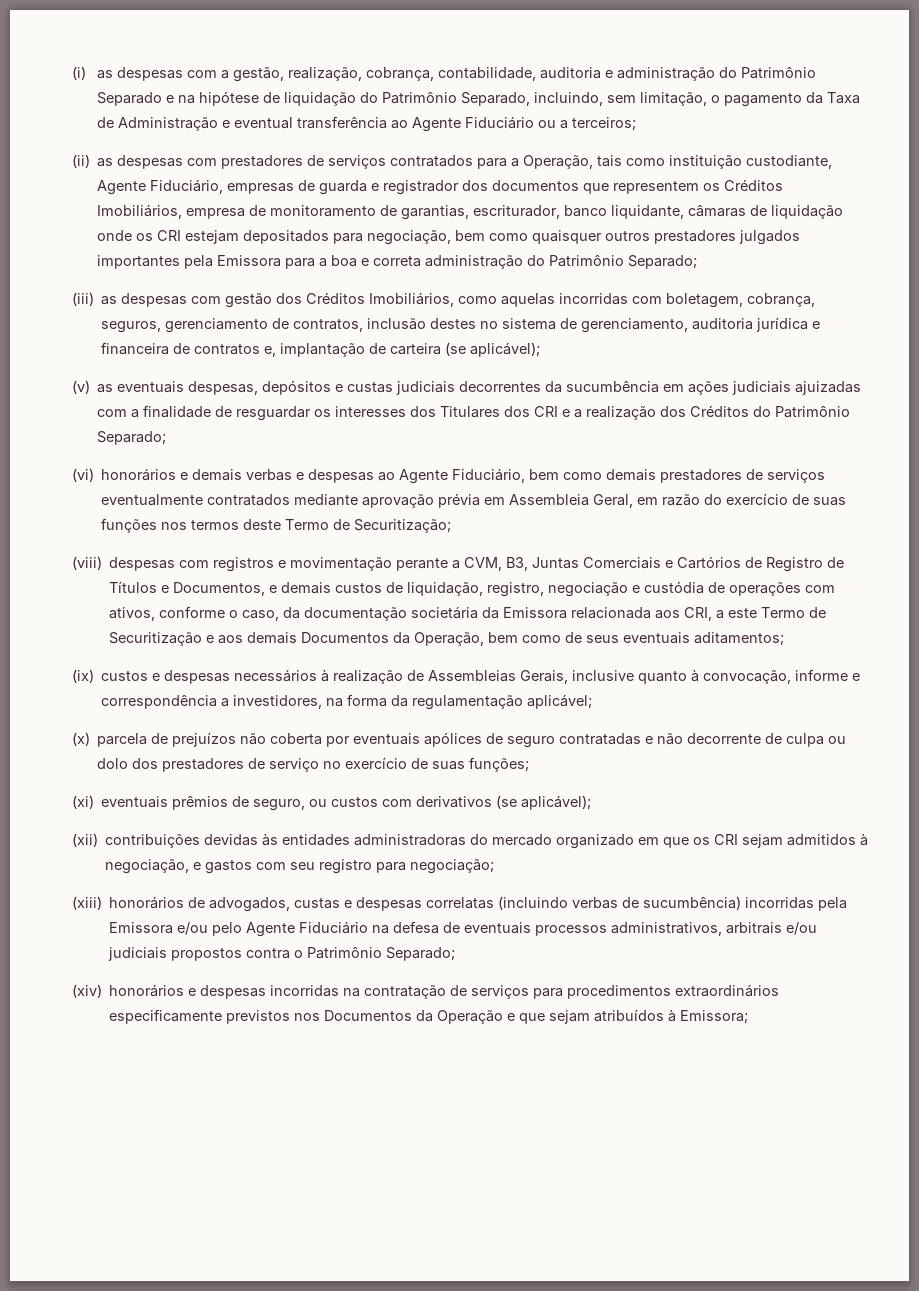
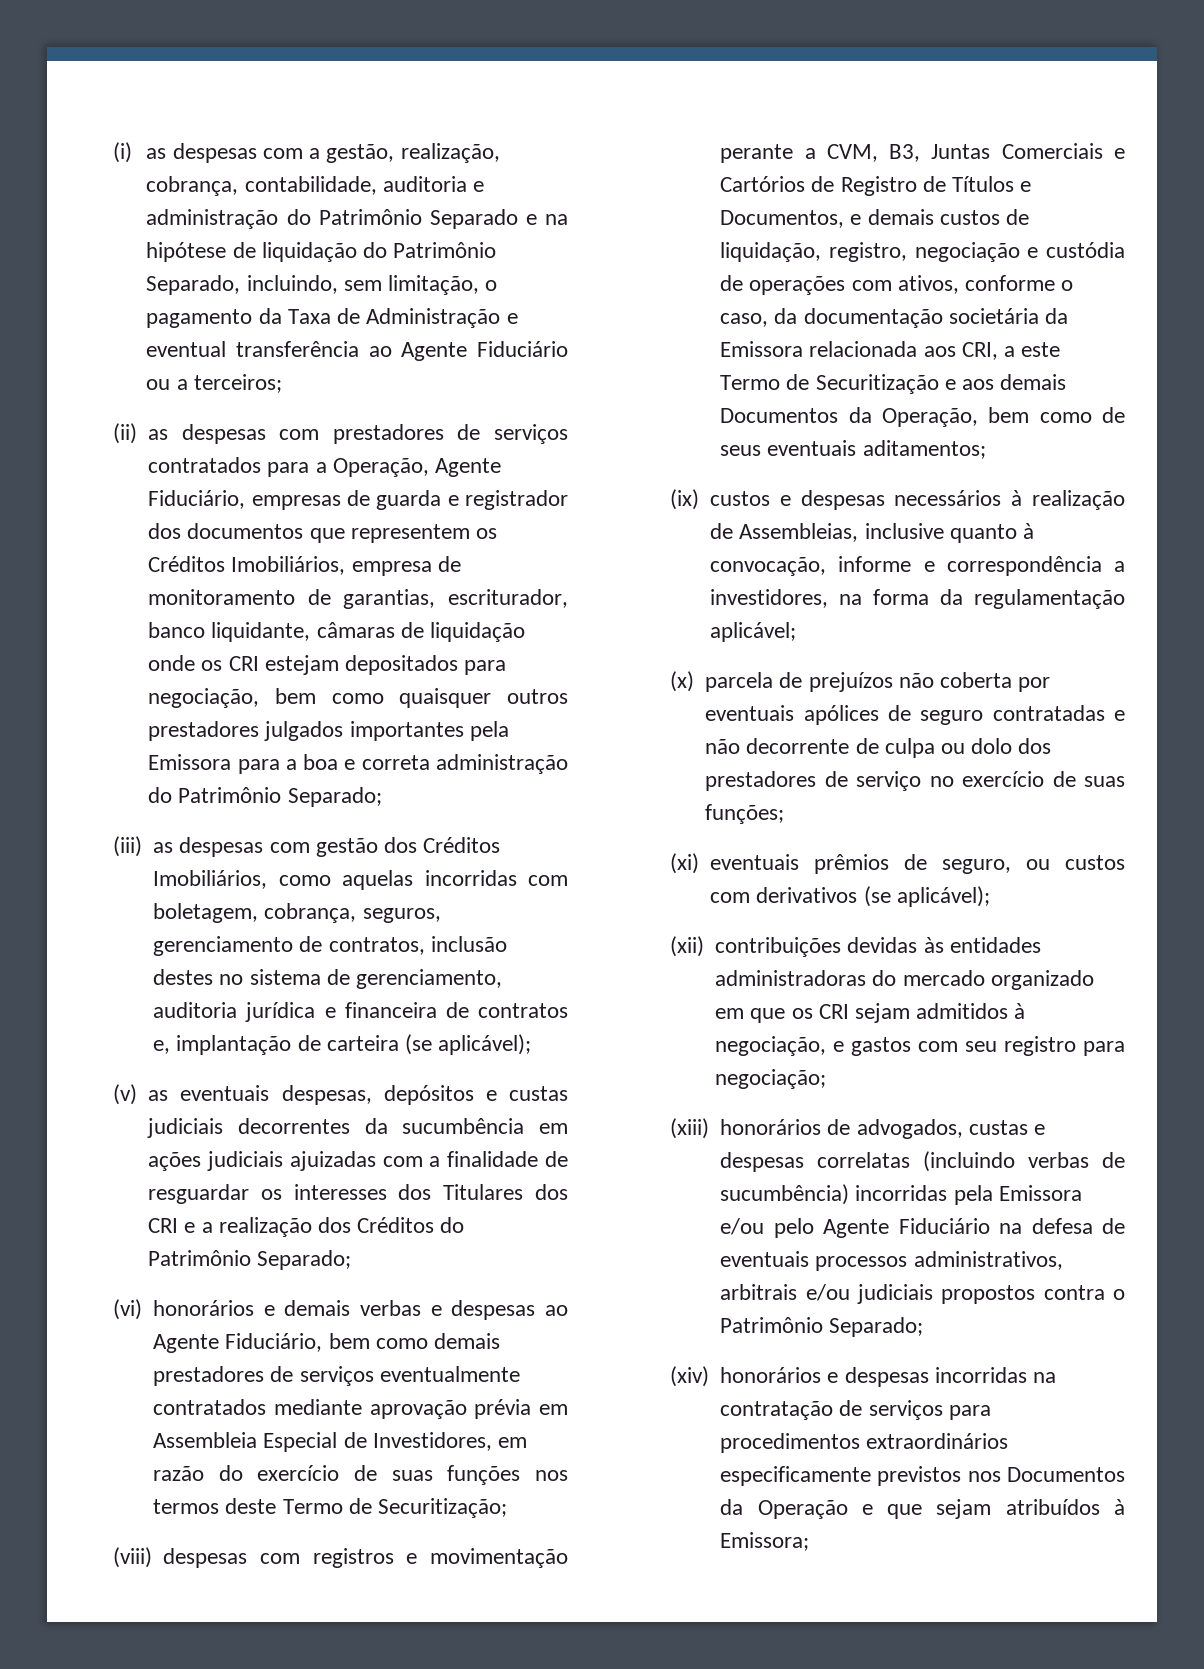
- (ii) as despesas com prestadores de serviços contratados para a Operação, tais como instituição custodiante, Agente Fiduciário, empresas de guarda e registrador dos documentos que representem os Créditos Imobiliários, empresa de monitoramento de garantias, escriturador, banco liquidante, câmaras de liquidação onde os CRI estejam depositados para negociação, bem como quaisquer outros prestadores julgados importantes pela Emissora para a boa e correta administração do Patrimônio Separado;
+ (ii) as despesas com prestadores de serviços contratados para a Operação, Agente Fiduciário, empresas de guarda e registrador dos documentos que representem os Créditos Imobiliários, empresa de monitoramento de garantias, escriturador, banco liquidante, câmaras de liquidação onde os CRI estejam depositados para negociação, bem como quaisquer outros prestadores julgados importantes pela Emissora para a boa e correta administração do Patrimônio Separado;
- (vi) honorários e demais verbas e despesas ao Agente Fiduciário, bem como demais prestadores de serviços eventualmente contratados mediante aprovação prévia em Assembleia Geral, em razão do exercício de suas funções nos termos deste Termo de Securitização;
+ (vi) honorários e demais verbas e despesas ao Agente Fiduciário, bem como demais prestadores de serviços eventualmente contratados mediante aprovação prévia em Assembleia Especial de Investidores, em razão do exercício de suas funções nos termos deste Termo de Securitização;
- (ix) custos e despesas necessários à realização de Assembleias Gerais, inclusive quanto à convocação, informe e correspondência a investidores, na forma da regulamentação aplicável;
+ (ix) custos e despesas necessários à realização de Assembleias, inclusive quanto à convocação, informe e correspondência a investidores, na forma da regulamentação aplicável;

